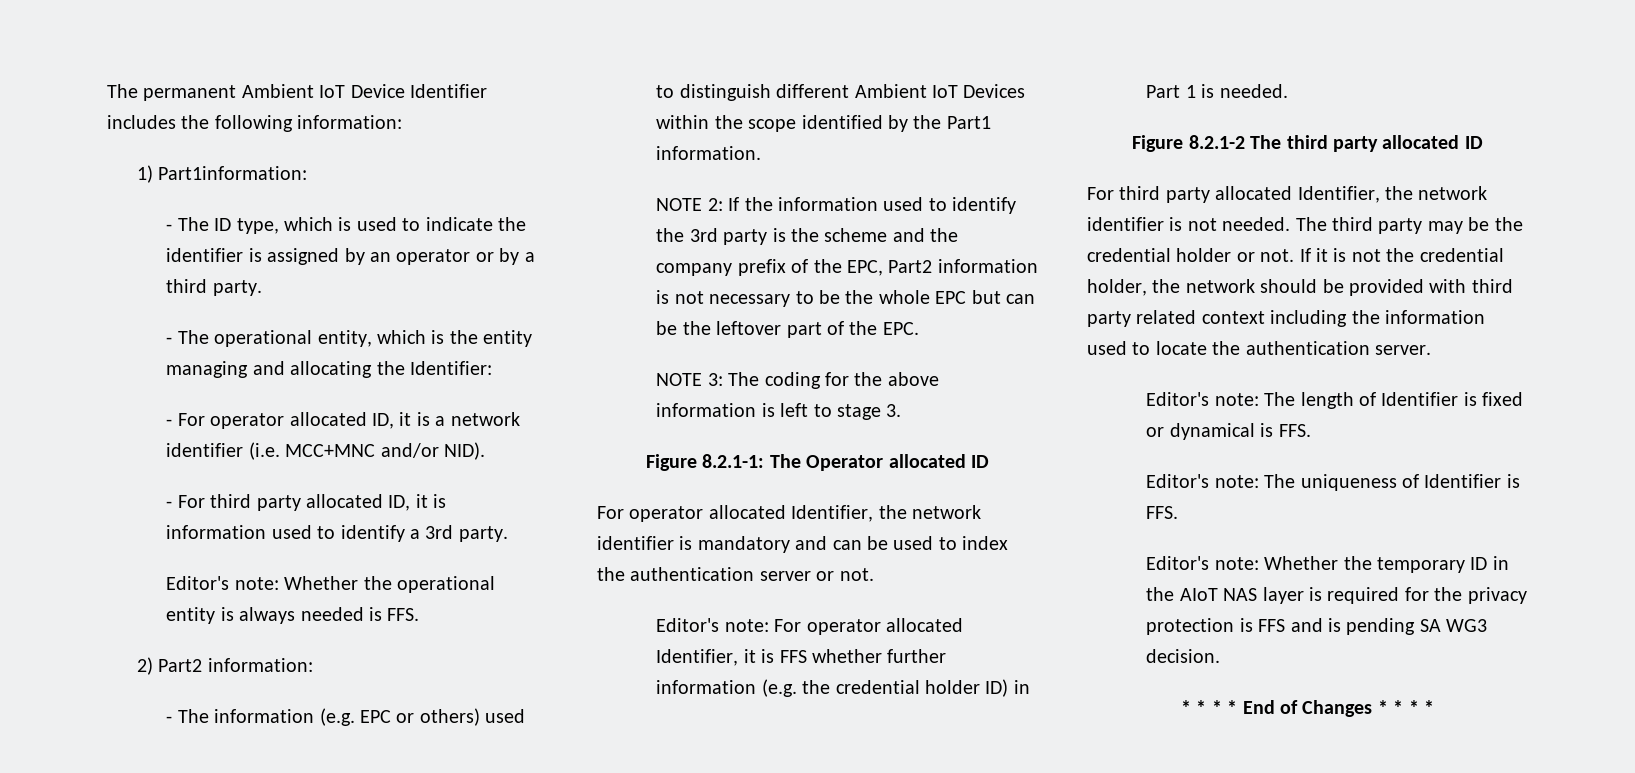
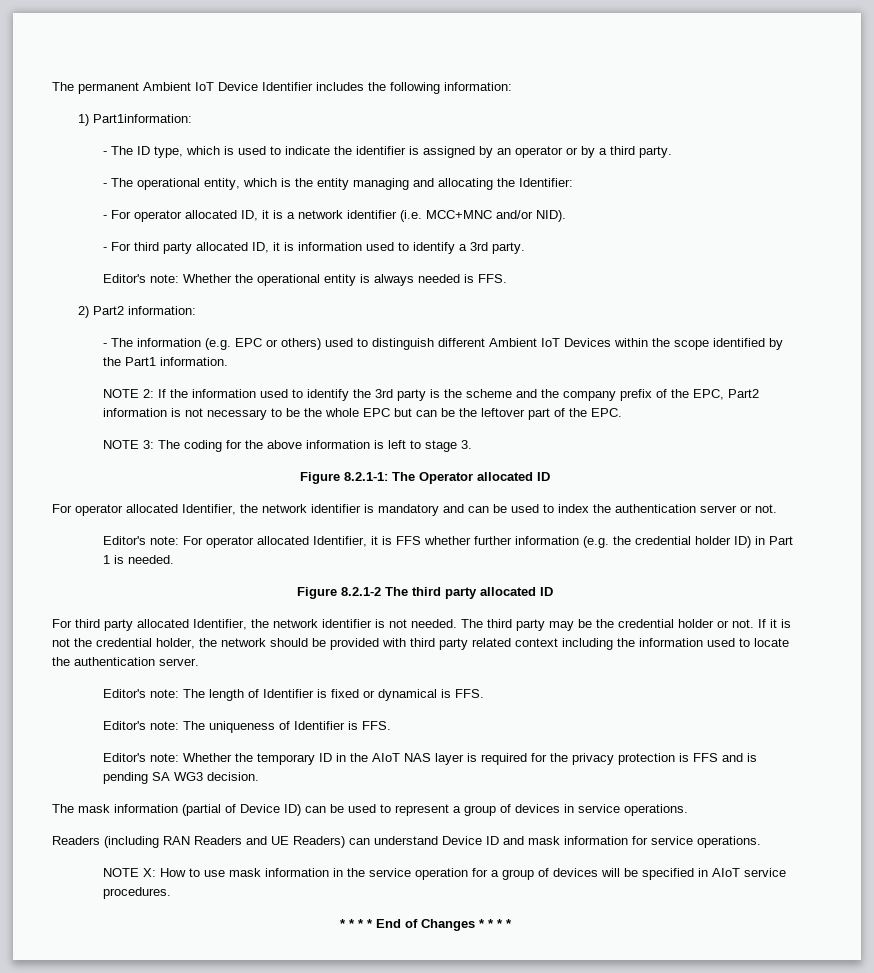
+ The mask information (partial of Device ID) can be used to represent a group of devices in service operations.
+ Readers (including RAN Readers and UE Readers) can understand Device ID and mask information for service operations.
+ NOTE X: How to use mask information in the service operation for a group of devices will be specified in AIoT service procedures.

